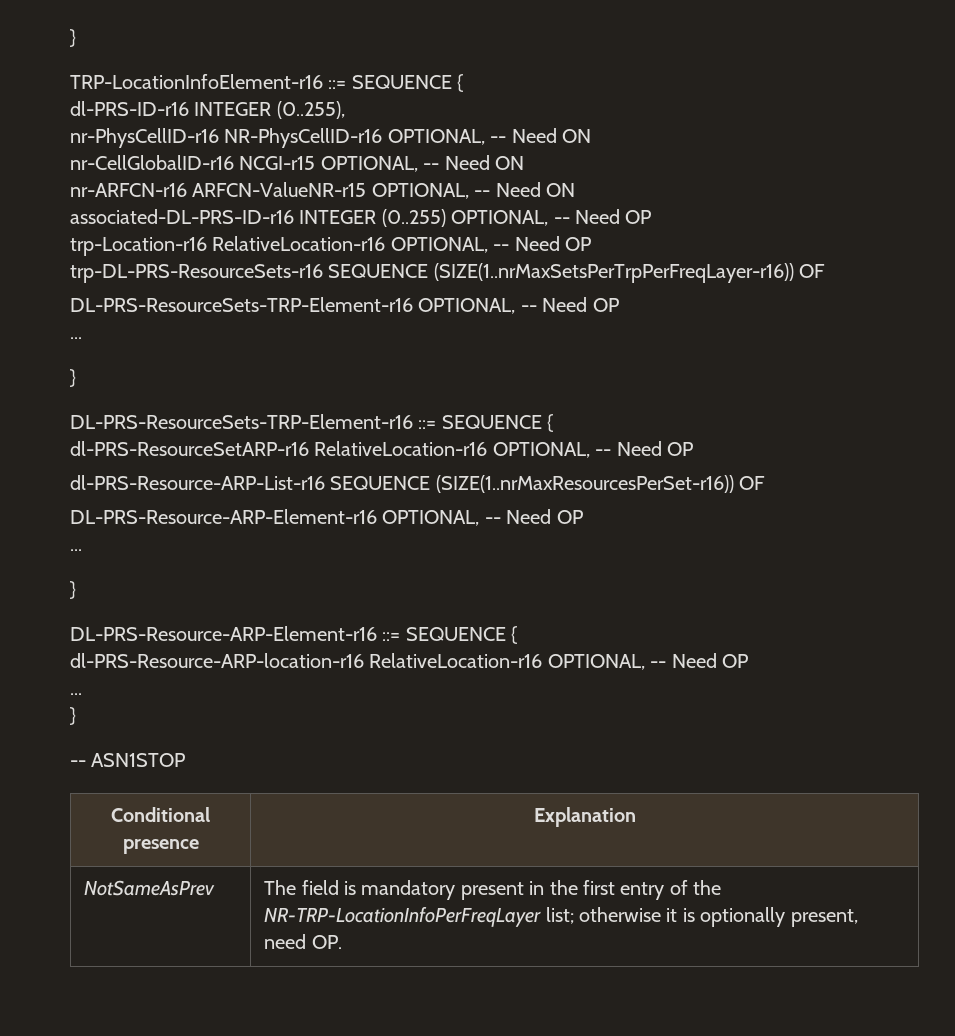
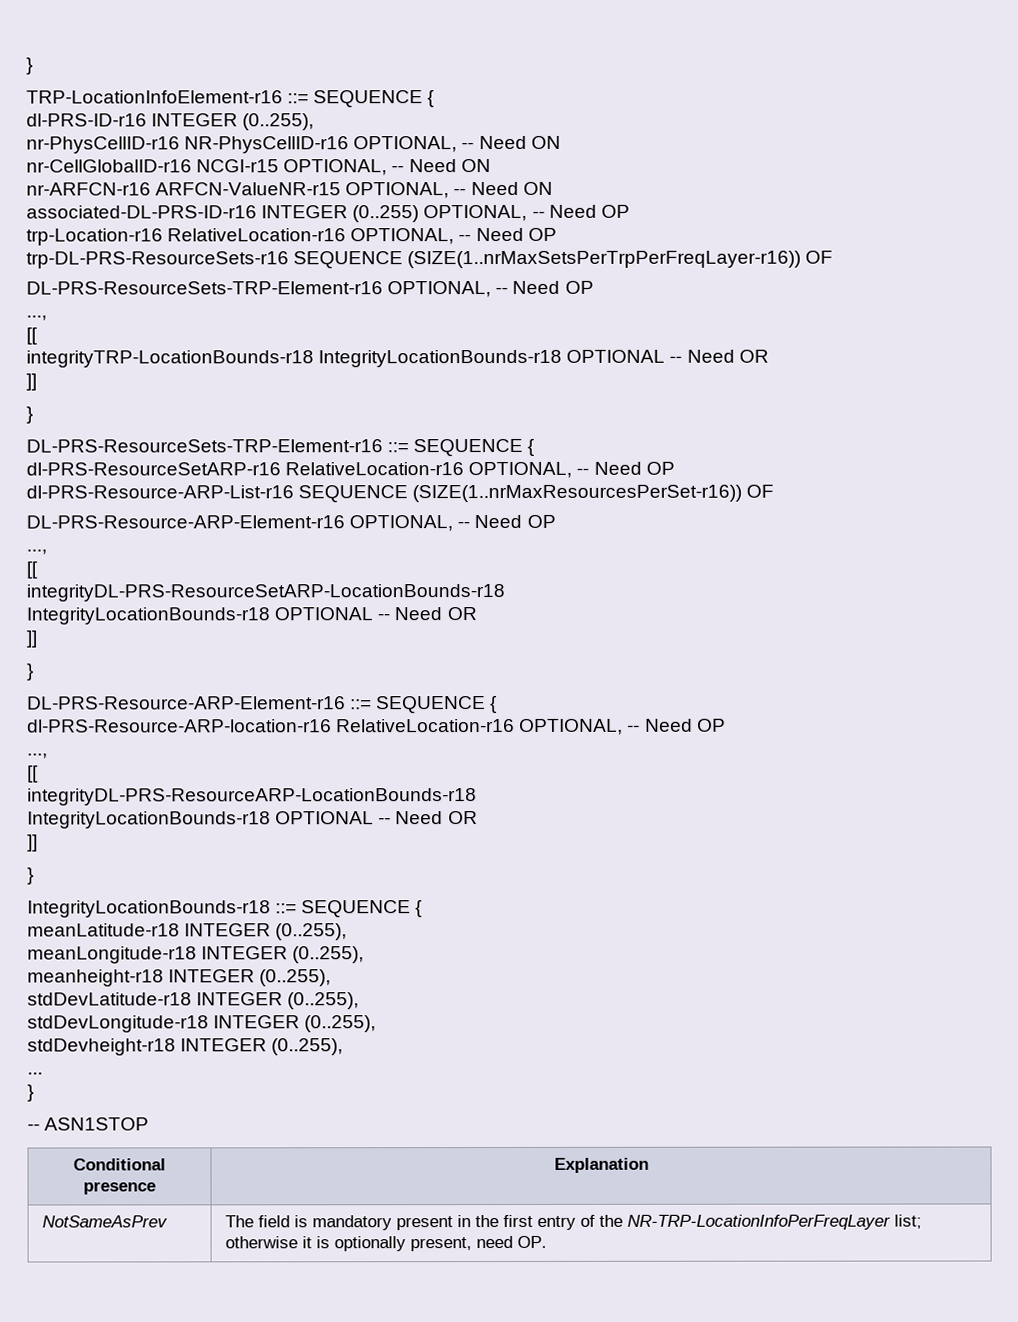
  DL-PRS-ResourceSets-TRP-Element-r16 OPTIONAL, -- Need OP
- ...
+ ...,
+ [[
+ integrityTRP-LocationBounds-r18 IntegrityLocationBounds-r18 OPTIONAL -- Need OR
+ ]]
  DL-PRS-Resource-ARP-Element-r16 OPTIONAL, -- Need OP
- ...
+ ...,
+ [[
+ integrityDL-PRS-ResourceSetARP-LocationBounds-r18
+ IntegrityLocationBounds-r18 OPTIONAL -- Need OR
+ ]]
  dl-PRS-Resource-ARP-location-r16 RelativeLocation-r16 OPTIONAL, -- Need OP
+ ...,
+ [[
+ integrityDL-PRS-ResourceARP-LocationBounds-r18
+ IntegrityLocationBounds-r18 OPTIONAL -- Need OR
+ ]]
+ }
+ IntegrityLocationBounds-r18 ::= SEQUENCE {
+ meanLatitude-r18 INTEGER (0..255),
+ meanLongitude-r18 INTEGER (0..255),
+ meanheight-r18 INTEGER (0..255),
+ stdDevLatitude-r18 INTEGER (0..255),
+ stdDevLongitude-r18 INTEGER (0..255),
+ stdDevheight-r18 INTEGER (0..255),

